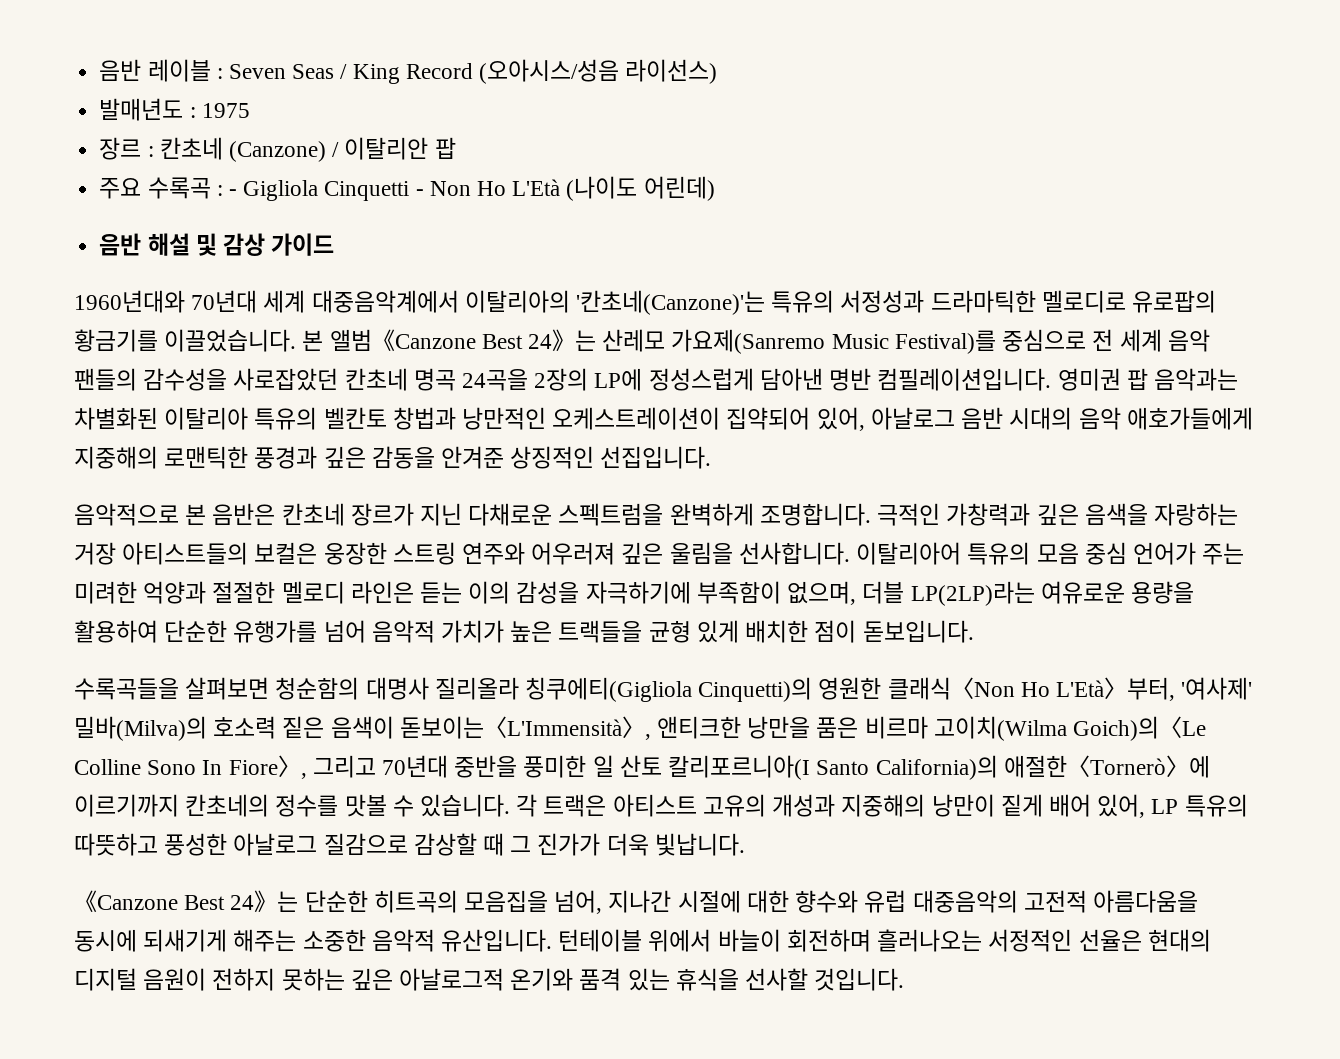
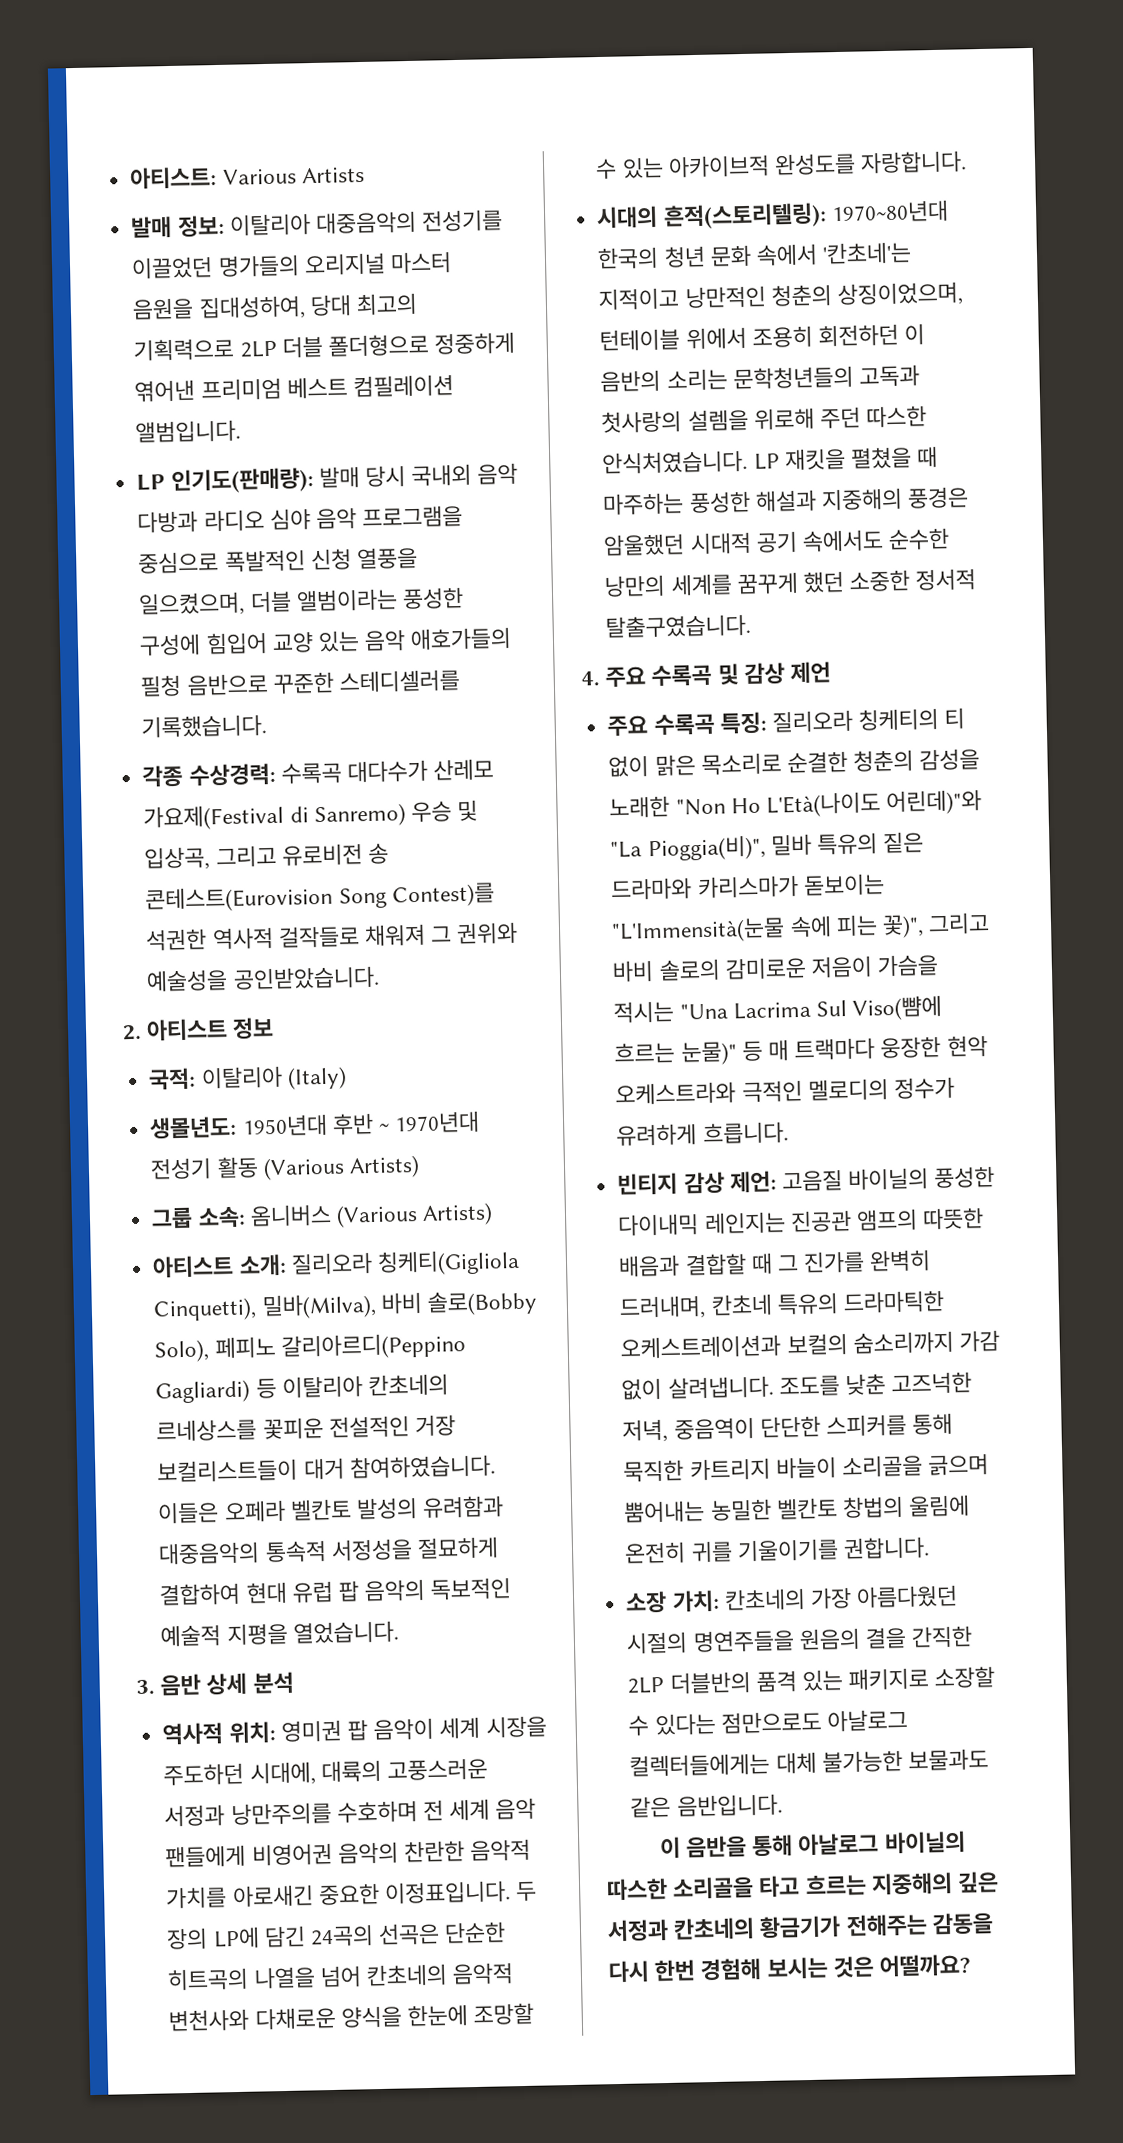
- 음반 레이블 : Seven Seas / King Record (오아시스/성음 라이선스)
- 발매년도 : 1975
- 장르 : 칸초네 (Canzone) / 이탈리안 팝
- 주요 수록곡 : - Gigliola Cinquetti - Non Ho L'Età (나이도 어린데)
- 음반 해설 및 감상 가이드
- 1960년대와 70년대 세계 대중음악계에서 이탈리아의 '칸초네(Canzone)'는 특유의 서정성과 드라마틱한 멜로디로 유로팝의 황금기를 이끌었습니다. 본 앨범《Canzone Best 24》는 산레모 가요제(Sanremo Music Festival)를 중심으로 전 세계 음악 팬들의 감수성을 사로잡았던 칸초네 명곡 24곡을 2장의 LP에 정성스럽게 담아낸 명반 컴필레이션입니다. 영미권 팝 음악과는 차별화된 이탈리아 특유의 벨칸토 창법과 낭만적인 오케스트레이션이 집약되어 있어, 아날로그 음반 시대의 음악 애호가들에게 지중해의 로맨틱한 풍경과 깊은 감동을 안겨준 상징적인 선집입니다.
- 음악적으로 본 음반은 칸초네 장르가 지닌 다채로운 스펙트럼을 완벽하게 조명합니다. 극적인 가창력과 깊은 음색을 자랑하는 거장 아티스트들의 보컬은 웅장한 스트링 연주와 어우러져 깊은 울림을 선사합니다. 이탈리아어 특유의 모음 중심 언어가 주는 미려한 억양과 절절한 멜로디 라인은 듣는 이의 감성을 자극하기에 부족함이 없으며, 더블 LP(2LP)라는 여유로운 용량을 활용하여 단순한 유행가를 넘어 음악적 가치가 높은 트랙들을 균형 있게 배치한 점이 돋보입니다.
- 수록곡들을 살펴보면 청순함의 대명사 질리올라 칭쿠에티(Gigliola Cinquetti)의 영원한 클래식〈Non Ho L'Età〉부터, '여사제' 밀바(Milva)의 호소력 짙은 음색이 돋보이는〈L'Immensità〉, 앤티크한 낭만을 품은 비르마 고이치(Wilma Goich)의〈Le Colline Sono In Fiore〉, 그리고 70년대 중반을 풍미한 일 산토 칼리포르니아(I Santo California)의 애절한〈Tornerò〉에 이르기까지 칸초네의 정수를 맛볼 수 있습니다. 각 트랙은 아티스트 고유의 개성과 지중해의 낭만이 짙게 배어 있어, LP 특유의 따뜻하고 풍성한 아날로그 질감으로 감상할 때 그 진가가 더욱 빛납니다.
- 《Canzone Best 24》는 단순한 히트곡의 모음집을 넘어, 지나간 시절에 대한 향수와 유럽 대중음악의 고전적 아름다움을 동시에 되새기게 해주는 소중한 음악적 유산입니다. 턴테이블 위에서 바늘이 회전하며 흘러나오는 서정적인 선율은 현대의 디지털 음원이 전하지 못하는 깊은 아날로그적 온기와 품격 있는 휴식을 선사할 것입니다.
+ 아티스트: Various Artists
+ 발매 정보: 이탈리아 대중음악의 전성기를 이끌었던 명가들의 오리지널 마스터 음원을 집대성하여, 당대 최고의 기획력으로 2LP 더블 폴더형으로 정중하게 엮어낸 프리미엄 베스트 컴필레이션 앨범입니다.
+ LP 인기도(판매량): 발매 당시 국내외 음악 다방과 라디오 심야 음악 프로그램을 중심으로 폭발적인 신청 열풍을 일으켰으며, 더블 앨범이라는 풍성한 구성에 힘입어 교양 있는 음악 애호가들의 필청 음반으로 꾸준한 스테디셀러를 기록했습니다.
+ 각종 수상경력: 수록곡 대다수가 산레모 가요제(Festival di Sanremo) 우승 및 입상곡, 그리고 유로비전 송 콘테스트(Eurovision Song Contest)를 석권한 역사적 걸작들로 채워져 그 권위와 예술성을 공인받았습니다.
+ 2. 아티스트 정보
+ 국적: 이탈리아 (Italy)
+ 생몰년도: 1950년대 후반 ~ 1970년대 전성기 활동 (Various Artists)
+ 그룹 소속: 옴니버스 (Various Artists)
+ 아티스트 소개: 질리오라 칭케티(Gigliola Cinquetti), 밀바(Milva), 바비 솔로(Bobby Solo), 페피노 갈리아르디(Peppino Gagliardi) 등 이탈리아 칸초네의 르네상스를 꽃피운 전설적인 거장 보컬리스트들이 대거 참여하였습니다. 이들은 오페라 벨칸토 발성의 유려함과 대중음악의 통속적 서정성을 절묘하게 결합하여 현대 유럽 팝 음악의 독보적인 예술적 지평을 열었습니다.
+ 3. 음반 상세 분석
+ 역사적 위치: 영미권 팝 음악이 세계 시장을 주도하던 시대에, 대륙의 고풍스러운 서정과 낭만주의를 수호하며 전 세계 음악 팬들에게 비영어권 음악의 찬란한 음악적 가치를 아로새긴 중요한 이정표입니다. 두 장의 LP에 담긴 24곡의 선곡은 단순한 히트곡의 나열을 넘어 칸초네의 음악적 변천사와 다채로운 양식을 한눈에 조망할 수 있는 아카이브적 완성도를 자랑합니다.
+ 시대의 흔적(스토리텔링): 1970~80년대 한국의 청년 문화 속에서 '칸초네'는 지적이고 낭만적인 청춘의 상징이었으며, 턴테이블 위에서 조용히 회전하던 이 음반의 소리는 문학청년들의 고독과 첫사랑의 설렘을 위로해 주던 따스한 안식처였습니다. LP 재킷을 펼쳤을 때 마주하는 풍성한 해설과 지중해의 풍경은 암울했던 시대적 공기 속에서도 순수한 낭만의 세계를 꿈꾸게 했던 소중한 정서적 탈출구였습니다.
+ 4. 주요 수록곡 및 감상 제언
+ 주요 수록곡 특징: 질리오라 칭케티의 티 없이 맑은 목소리로 순결한 청춘의 감성을 노래한 "Non Ho L'Età(나이도 어린데)"와 "La Pioggia(비)", 밀바 특유의 짙은 드라마와 카리스마가 돋보이는 "L'Immensità(눈물 속에 피는 꽃)", 그리고 바비 솔로의 감미로운 저음이 가슴을 적시는 "Una Lacrima Sul Viso(뺨에 흐르는 눈물)" 등 매 트랙마다 웅장한 현악 오케스트라와 극적인 멜로디의 정수가 유려하게 흐릅니다.
+ 빈티지 감상 제언: 고음질 바이닐의 풍성한 다이내믹 레인지는 진공관 앰프의 따뜻한 배음과 결합할 때 그 진가를 완벽히 드러내며, 칸초네 특유의 드라마틱한 오케스트레이션과 보컬의 숨소리까지 가감 없이 살려냅니다. 조도를 낮춘 고즈넉한 저녁, 중음역이 단단한 스피커를 통해 묵직한 카트리지 바늘이 소리골을 긁으며 뿜어내는 농밀한 벨칸토 창법의 울림에 온전히 귀를 기울이기를 권합니다.
+ 소장 가치: 칸초네의 가장 아름다웠던 시절의 명연주들을 원음의 결을 간직한 2LP 더블반의 품격 있는 패키지로 소장할 수 있다는 점만으로도 아날로그 컬렉터들에게는 대체 불가능한 보물과도 같은 음반입니다.
+ 이 음반을 통해 아날로그 바이닐의 따스한 소리골을 타고 흐르는 지중해의 깊은 서정과 칸초네의 황금기가 전해주는 감동을 다시 한번 경험해 보시는 것은 어떨까요?

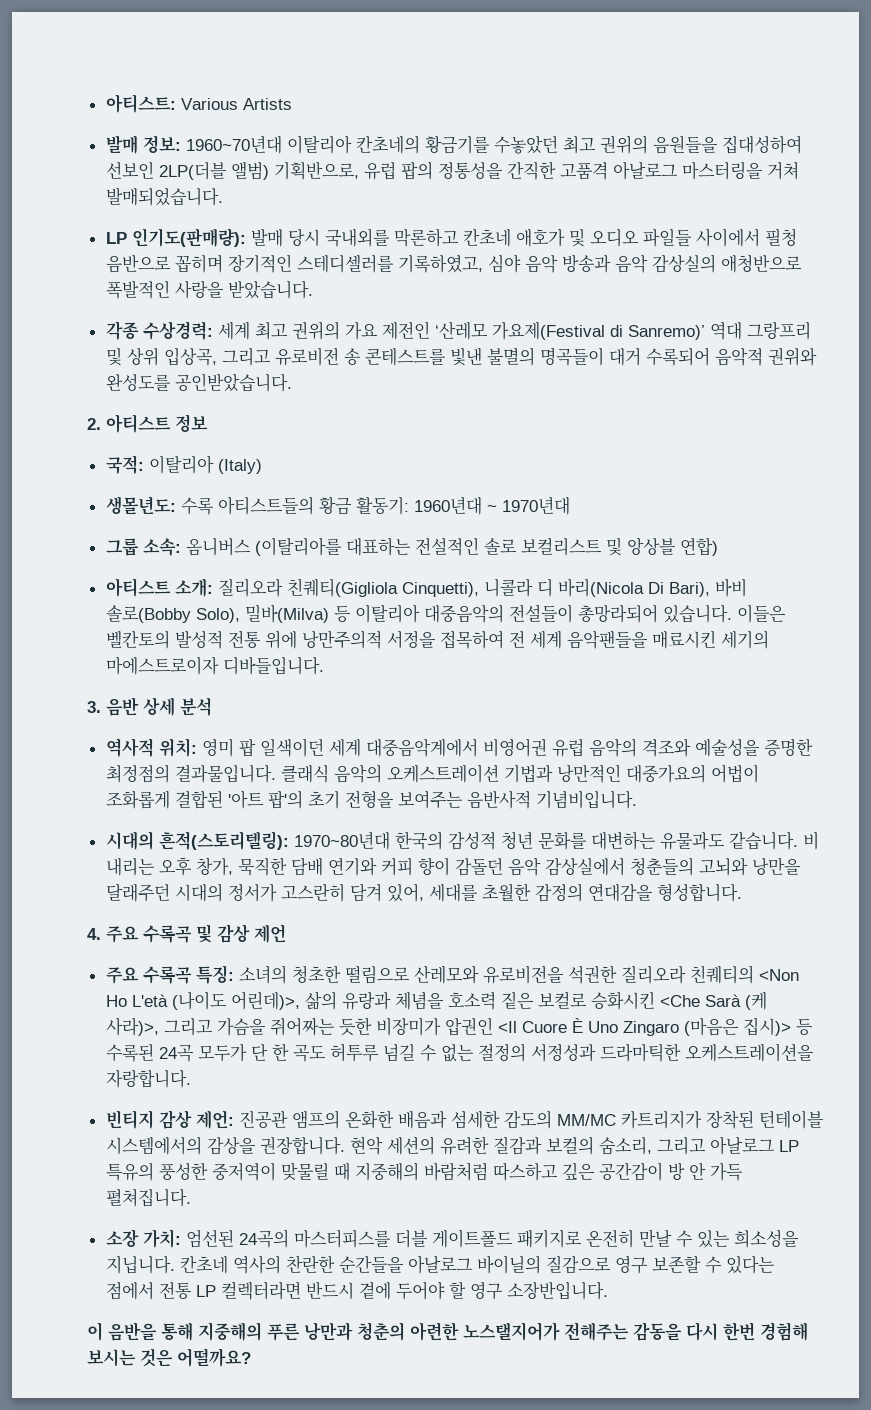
- 발매 정보: 이탈리아 대중음악의 전성기를 이끌었던 명가들의 오리지널 마스터 음원을 집대성하여, 당대 최고의 기획력으로 2LP 더블 폴더형으로 정중하게 엮어낸 프리미엄 베스트 컴필레이션 앨범입니다.
- LP 인기도(판매량): 발매 당시 국내외 음악 다방과 라디오 심야 음악 프로그램을 중심으로 폭발적인 신청 열풍을 일으켰으며, 더블 앨범이라는 풍성한 구성에 힘입어 교양 있는 음악 애호가들의 필청 음반으로 꾸준한 스테디셀러를 기록했습니다.
- 각종 수상경력: 수록곡 대다수가 산레모 가요제(Festival di Sanremo) 우승 및 입상곡, 그리고 유로비전 송 콘테스트(Eurovision Song Contest)를 석권한 역사적 걸작들로 채워져 그 권위와 예술성을 공인받았습니다.
+ 발매 정보: 1960~70년대 이탈리아 칸초네의 황금기를 수놓았던 최고 권위의 음원들을 집대성하여 선보인 2LP(더블 앨범) 기획반으로, 유럽 팝의 정통성을 간직한 고품격 아날로그 마스터링을 거쳐 발매되었습니다.
+ LP 인기도(판매량): 발매 당시 국내외를 막론하고 칸초네 애호가 및 오디오 파일들 사이에서 필청 음반으로 꼽히며 장기적인 스테디셀러를 기록하였고, 심야 음악 방송과 음악 감상실의 애청반으로 폭발적인 사랑을 받았습니다.
+ 각종 수상경력: 세계 최고 권위의 가요 제전인 ‘산레모 가요제(Festival di Sanremo)’ 역대 그랑프리 및 상위 입상곡, 그리고 유로비전 송 콘테스트를 빛낸 불멸의 명곡들이 대거 수록되어 음악적 권위와 완성도를 공인받았습니다.
- 생몰년도: 1950년대 후반 ~ 1970년대 전성기 활동 (Various Artists)
- 그룹 소속: 옴니버스 (Various Artists)
- 아티스트 소개: 질리오라 칭케티(Gigliola Cinquetti), 밀바(Milva), 바비 솔로(Bobby Solo), 페피노 갈리아르디(Peppino Gagliardi) 등 이탈리아 칸초네의 르네상스를 꽃피운 전설적인 거장 보컬리스트들이 대거 참여하였습니다. 이들은 오페라 벨칸토 발성의 유려함과 대중음악의 통속적 서정성을 절묘하게 결합하여 현대 유럽 팝 음악의 독보적인 예술적 지평을 열었습니다.
+ 생몰년도: 수록 아티스트들의 황금 활동기: 1960년대 ~ 1970년대
+ 그룹 소속: 옴니버스 (이탈리아를 대표하는 전설적인 솔로 보컬리스트 및 앙상블 연합)
+ 아티스트 소개: 질리오라 친퀘티(Gigliola Cinquetti), 니콜라 디 바리(Nicola Di Bari), 바비 솔로(Bobby Solo), 밀바(Milva) 등 이탈리아 대중음악의 전설들이 총망라되어 있습니다. 이들은 벨칸토의 발성적 전통 위에 낭만주의적 서정을 접목하여 전 세계 음악팬들을 매료시킨 세기의 마에스트로이자 디바들입니다.
- 역사적 위치: 영미권 팝 음악이 세계 시장을 주도하던 시대에, 대륙의 고풍스러운 서정과 낭만주의를 수호하며 전 세계 음악 팬들에게 비영어권 음악의 찬란한 음악적 가치를 아로새긴 중요한 이정표입니다. 두 장의 LP에 담긴 24곡의 선곡은 단순한 히트곡의 나열을 넘어 칸초네의 음악적 변천사와 다채로운 양식을 한눈에 조망할 수 있는 아카이브적 완성도를 자랑합니다.
- 시대의 흔적(스토리텔링): 1970~80년대 한국의 청년 문화 속에서 '칸초네'는 지적이고 낭만적인 청춘의 상징이었으며, 턴테이블 위에서 조용히 회전하던 이 음반의 소리는 문학청년들의 고독과 첫사랑의 설렘을 위로해 주던 따스한 안식처였습니다. LP 재킷을 펼쳤을 때 마주하는 풍성한 해설과 지중해의 풍경은 암울했던 시대적 공기 속에서도 순수한 낭만의 세계를 꿈꾸게 했던 소중한 정서적 탈출구였습니다.
+ 역사적 위치: 영미 팝 일색이던 세계 대중음악계에서 비영어권 유럽 음악의 격조와 예술성을 증명한 최정점의 결과물입니다. 클래식 음악의 오케스트레이션 기법과 낭만적인 대중가요의 어법이 조화롭게 결합된 '아트 팝'의 초기 전형을 보여주는 음반사적 기념비입니다.
+ 시대의 흔적(스토리텔링): 1970~80년대 한국의 감성적 청년 문화를 대변하는 유물과도 같습니다. 비 내리는 오후 창가, 묵직한 담배 연기와 커피 향이 감돌던 음악 감상실에서 청춘들의 고뇌와 낭만을 달래주던 시대의 정서가 고스란히 담겨 있어, 세대를 초월한 감정의 연대감을 형성합니다.
- 주요 수록곡 특징: 질리오라 칭케티의 티 없이 맑은 목소리로 순결한 청춘의 감성을 노래한 "Non Ho L'Età(나이도 어린데)"와 "La Pioggia(비)", 밀바 특유의 짙은 드라마와 카리스마가 돋보이는 "L'Immensità(눈물 속에 피는 꽃)", 그리고 바비 솔로의 감미로운 저음이 가슴을 적시는 "Una Lacrima Sul Viso(뺨에 흐르는 눈물)" 등 매 트랙마다 웅장한 현악 오케스트라와 극적인 멜로디의 정수가 유려하게 흐릅니다.
- 빈티지 감상 제언: 고음질 바이닐의 풍성한 다이내믹 레인지는 진공관 앰프의 따뜻한 배음과 결합할 때 그 진가를 완벽히 드러내며, 칸초네 특유의 드라마틱한 오케스트레이션과 보컬의 숨소리까지 가감 없이 살려냅니다. 조도를 낮춘 고즈넉한 저녁, 중음역이 단단한 스피커를 통해 묵직한 카트리지 바늘이 소리골을 긁으며 뿜어내는 농밀한 벨칸토 창법의 울림에 온전히 귀를 기울이기를 권합니다.
- 소장 가치: 칸초네의 가장 아름다웠던 시절의 명연주들을 원음의 결을 간직한 2LP 더블반의 품격 있는 패키지로 소장할 수 있다는 점만으로도 아날로그 컬렉터들에게는 대체 불가능한 보물과도 같은 음반입니다.
- 이 음반을 통해 아날로그 바이닐의 따스한 소리골을 타고 흐르는 지중해의 깊은 서정과 칸초네의 황금기가 전해주는 감동을 다시 한번 경험해 보시는 것은 어떨까요?
+ 주요 수록곡 특징: 소녀의 청초한 떨림으로 산레모와 유로비전을 석권한 질리오라 친퀘티의 <Non Ho L'età (나이도 어린데)>, 삶의 유랑과 체념을 호소력 짙은 보컬로 승화시킨 <Che Sarà (케 사라)>, 그리고 가슴을 쥐어짜는 듯한 비장미가 압권인 <Il Cuore È Uno Zingaro (마음은 집시)> 등 수록된 24곡 모두가 단 한 곡도 허투루 넘길 수 없는 절정의 서정성과 드라마틱한 오케스트레이션을 자랑합니다.
+ 빈티지 감상 제언: 진공관 앰프의 온화한 배음과 섬세한 감도의 MM/MC 카트리지가 장착된 턴테이블 시스템에서의 감상을 권장합니다. 현악 세션의 유려한 질감과 보컬의 숨소리, 그리고 아날로그 LP 특유의 풍성한 중저역이 맞물릴 때 지중해의 바람처럼 따스하고 깊은 공간감이 방 안 가득 펼쳐집니다.
+ 소장 가치: 엄선된 24곡의 마스터피스를 더블 게이트폴드 패키지로 온전히 만날 수 있는 희소성을 지닙니다. 칸초네 역사의 찬란한 순간들을 아날로그 바이닐의 질감으로 영구 보존할 수 있다는 점에서 전통 LP 컬렉터라면 반드시 곁에 두어야 할 영구 소장반입니다.
+ 이 음반을 통해 지중해의 푸른 낭만과 청춘의 아련한 노스탤지어가 전해주는 감동을 다시 한번 경험해 보시는 것은 어떨까요?

